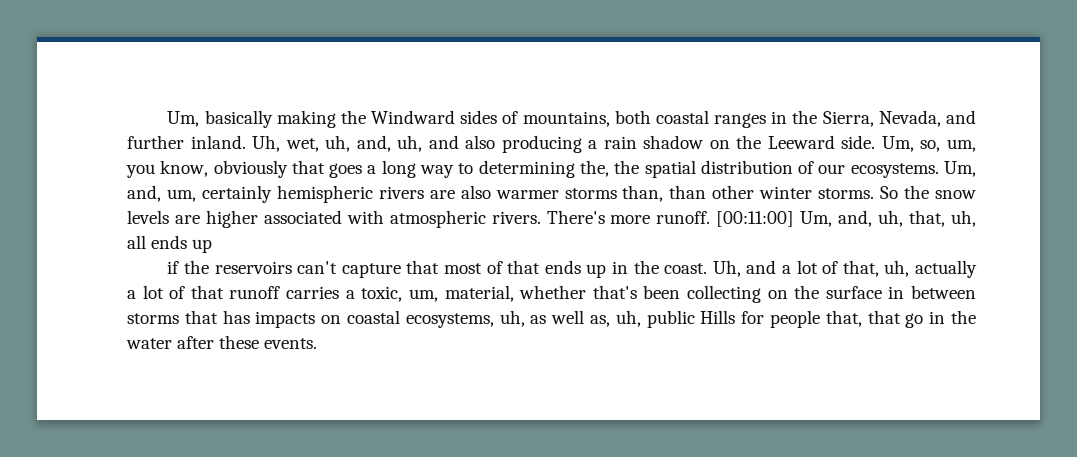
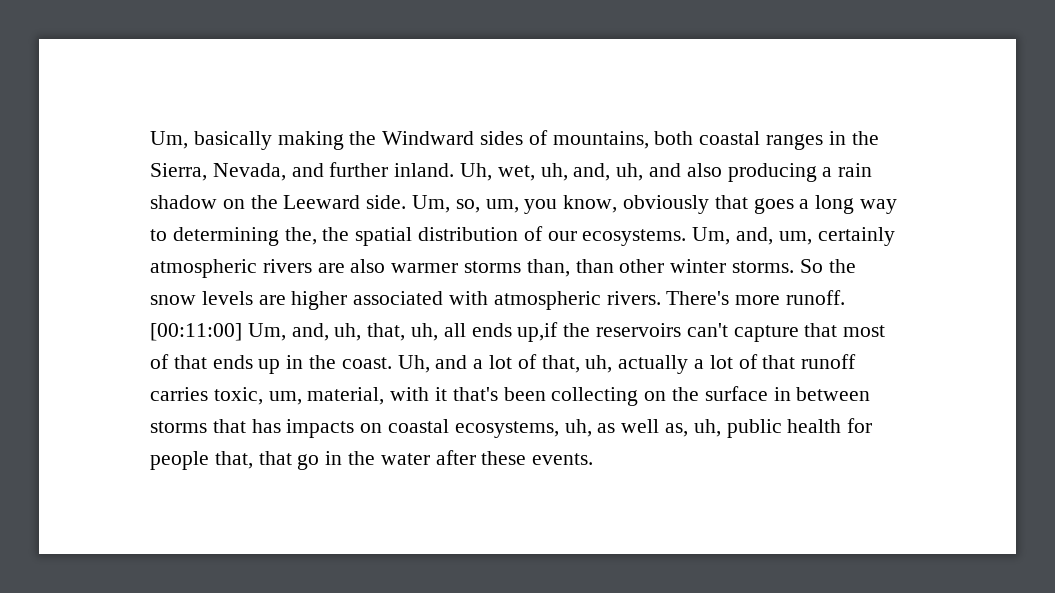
- Um, and, um, certainly hemispheric rivers are also warmer storms than, than other winter storms.
+ Um, and, um, certainly atmospheric rivers are also warmer storms than, than other winter storms.
- [00:11:00] Um, and, uh, that, uh, all ends up
- if the reservoirs can't capture that most of that ends up in the coast.
+ [00:11:00] Um, and, uh, that, uh, all ends up,if the reservoirs can't capture that most of that ends up in the coast.
- Uh, and a lot of that, uh, actually a lot of that runoff carries a toxic, um, material, whether that's been collecting on the surface in between storms that has impacts on coastal ecosystems, uh, as well as, uh, public Hills for people that, that go in the water after these events.
+ Uh, and a lot of that, uh, actually a lot of that runoff carries toxic, um, material, with it that's been collecting on the surface in between storms that has impacts on coastal ecosystems, uh, as well as, uh, public health for people that, that go in the water after these events.

